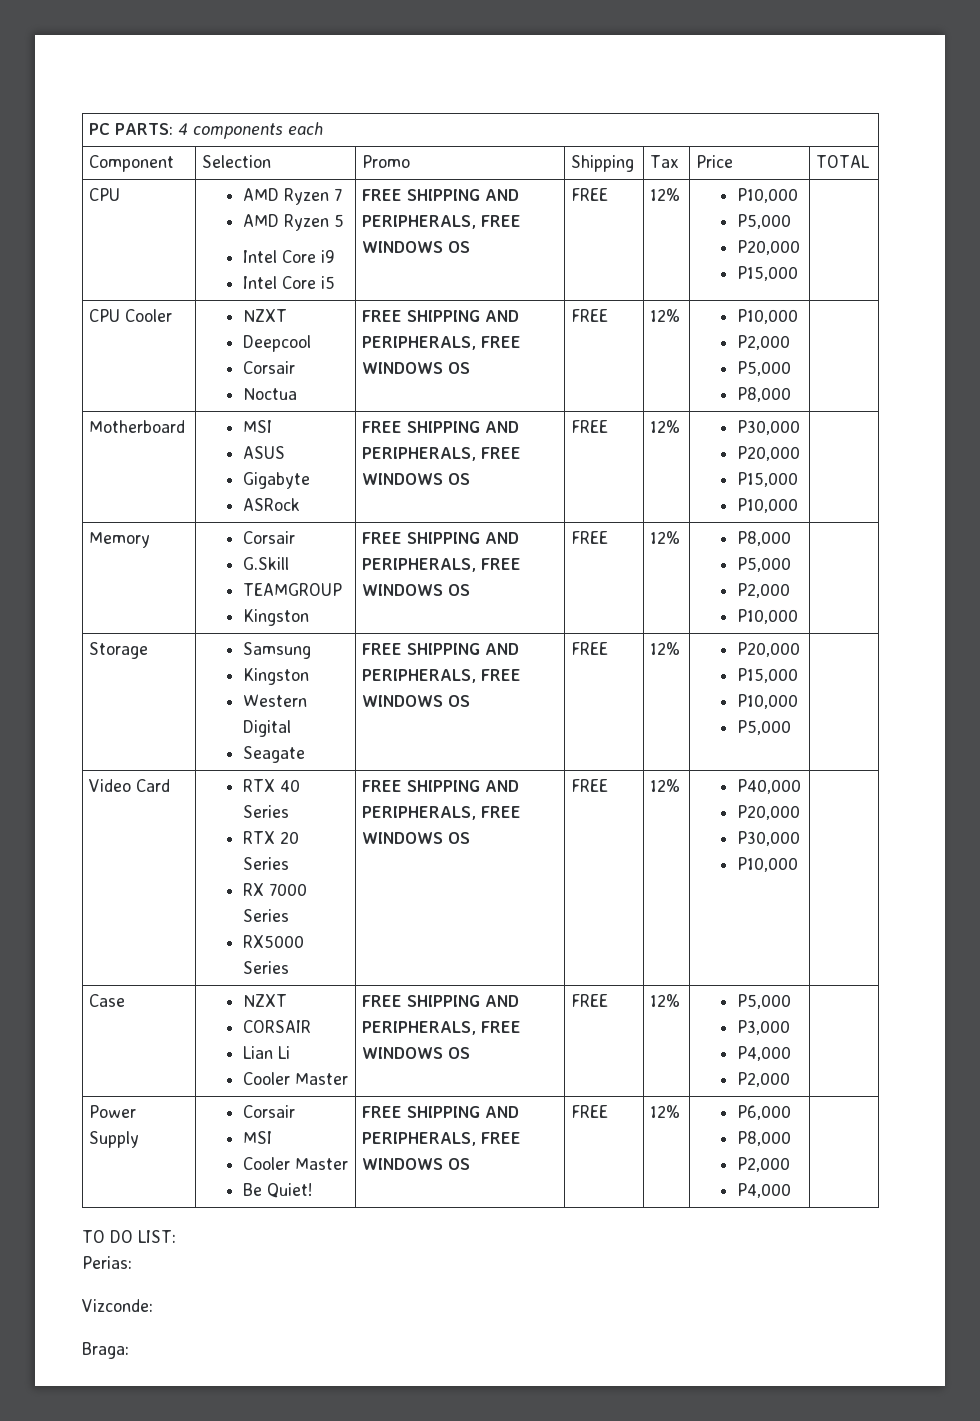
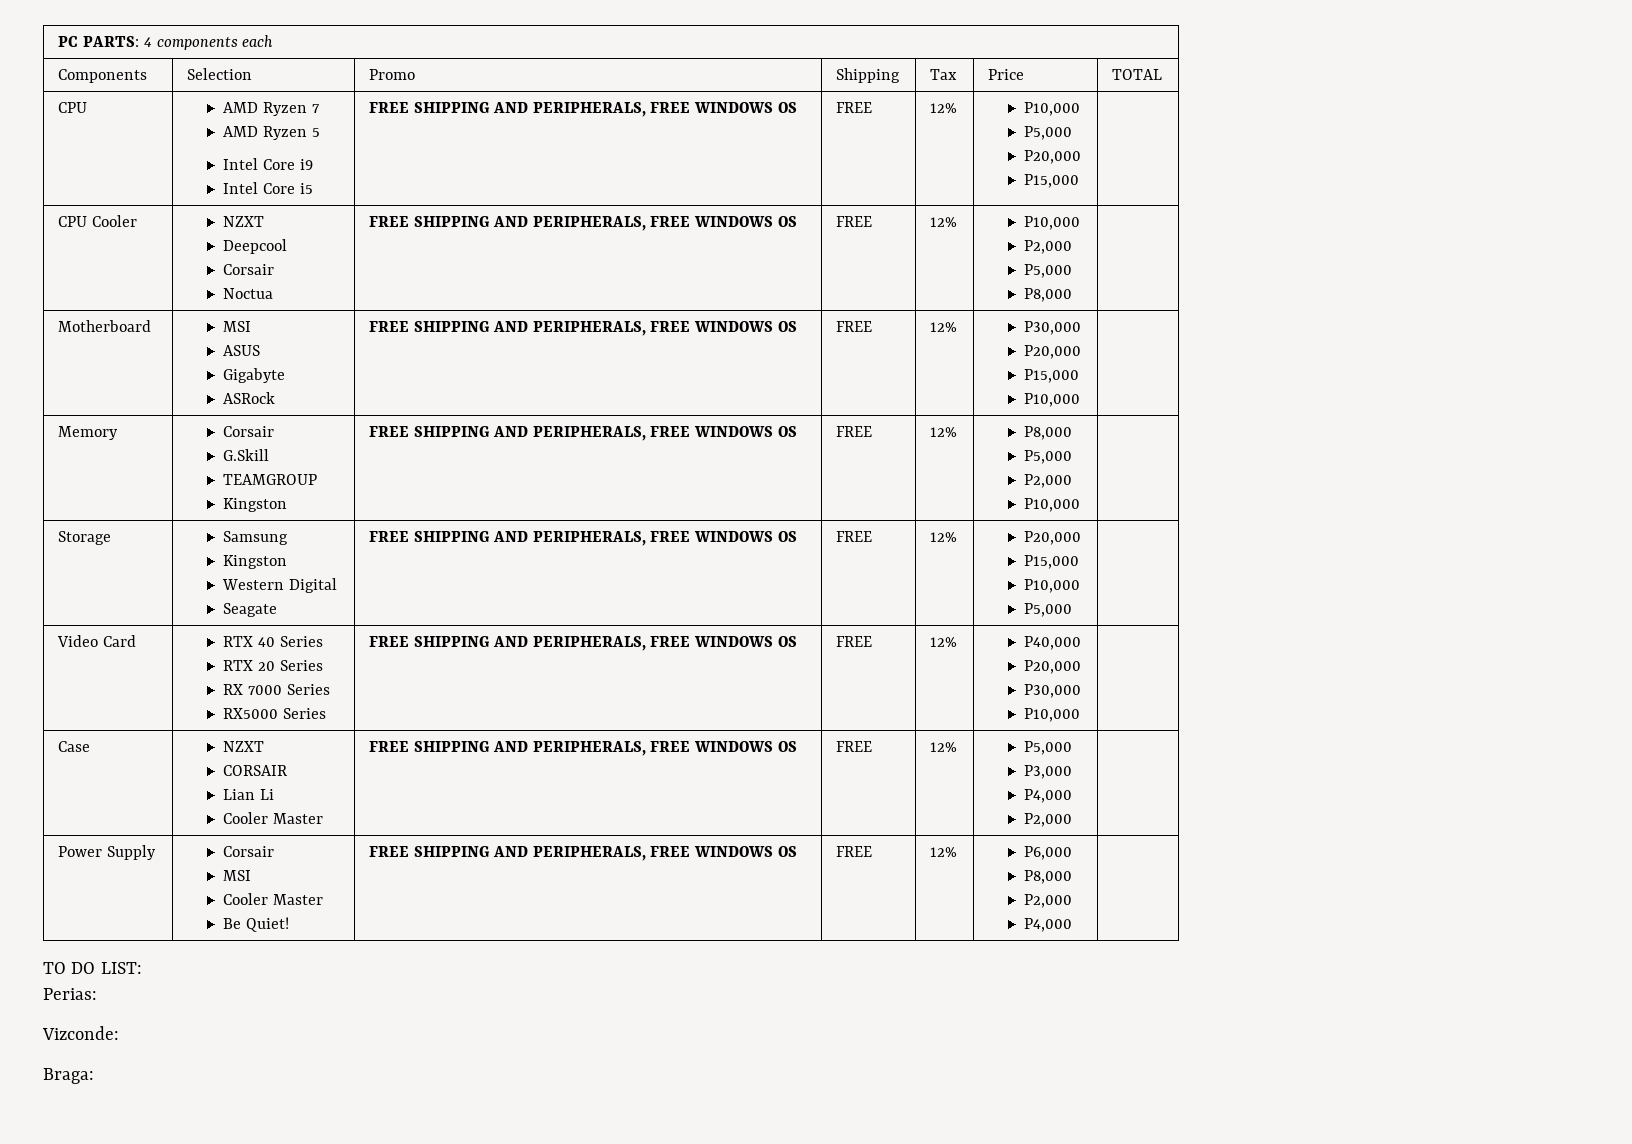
- Component | Selection | Promo | Shipping | Tax | Price | TOTAL
+ Components | Selection | Promo | Shipping | Tax | Price | TOTAL

